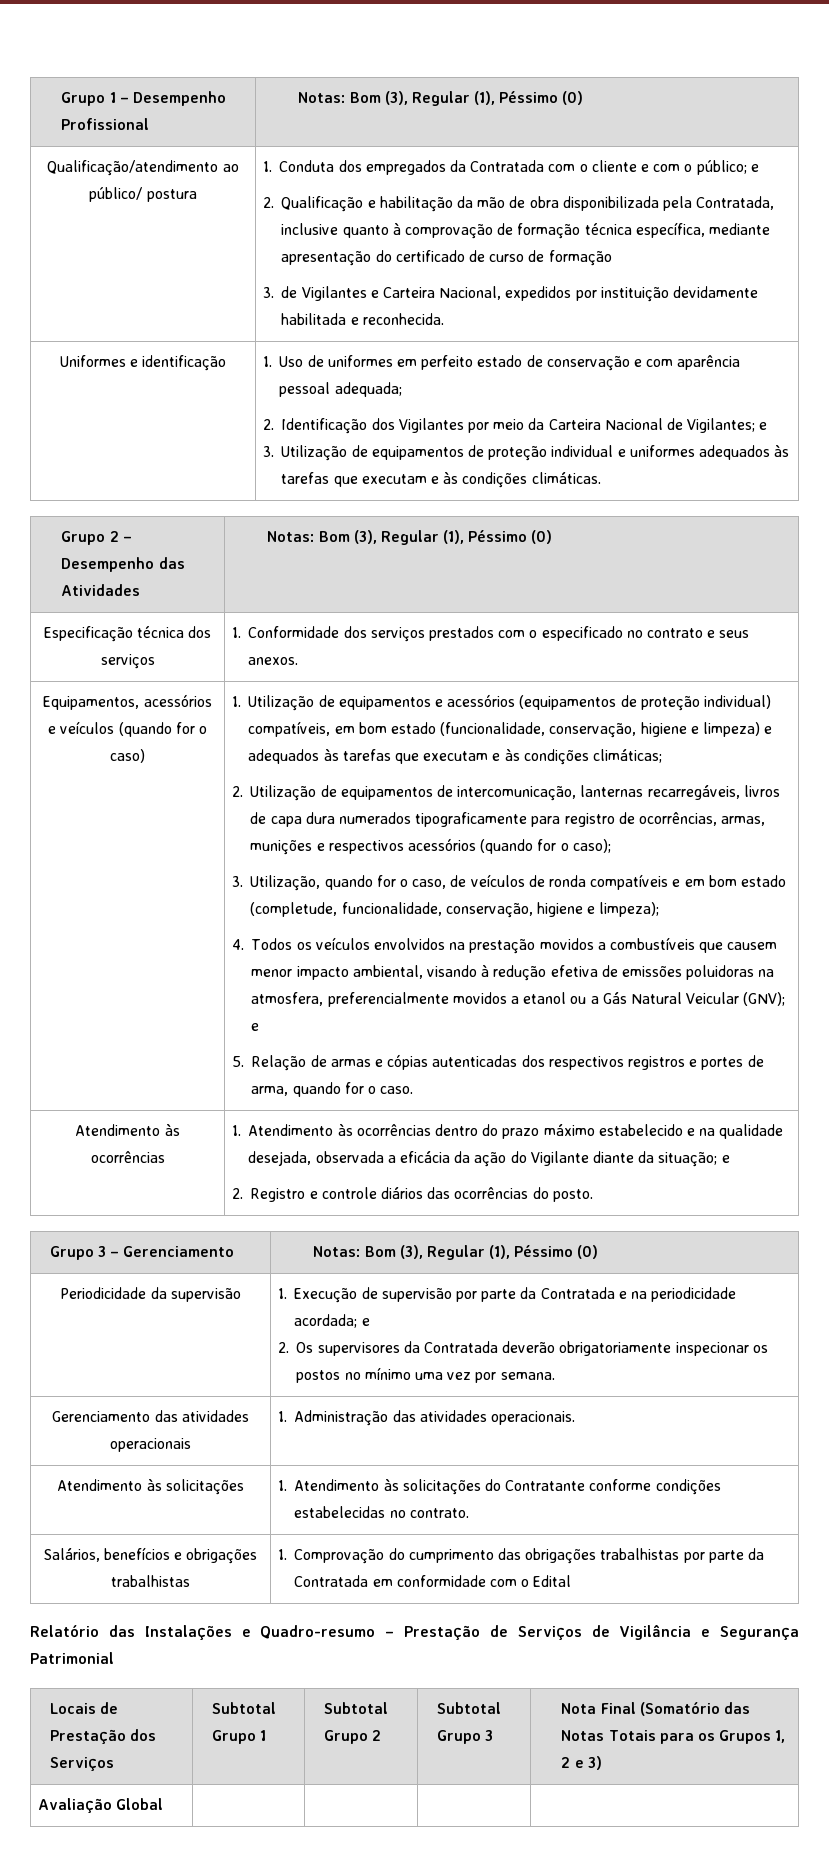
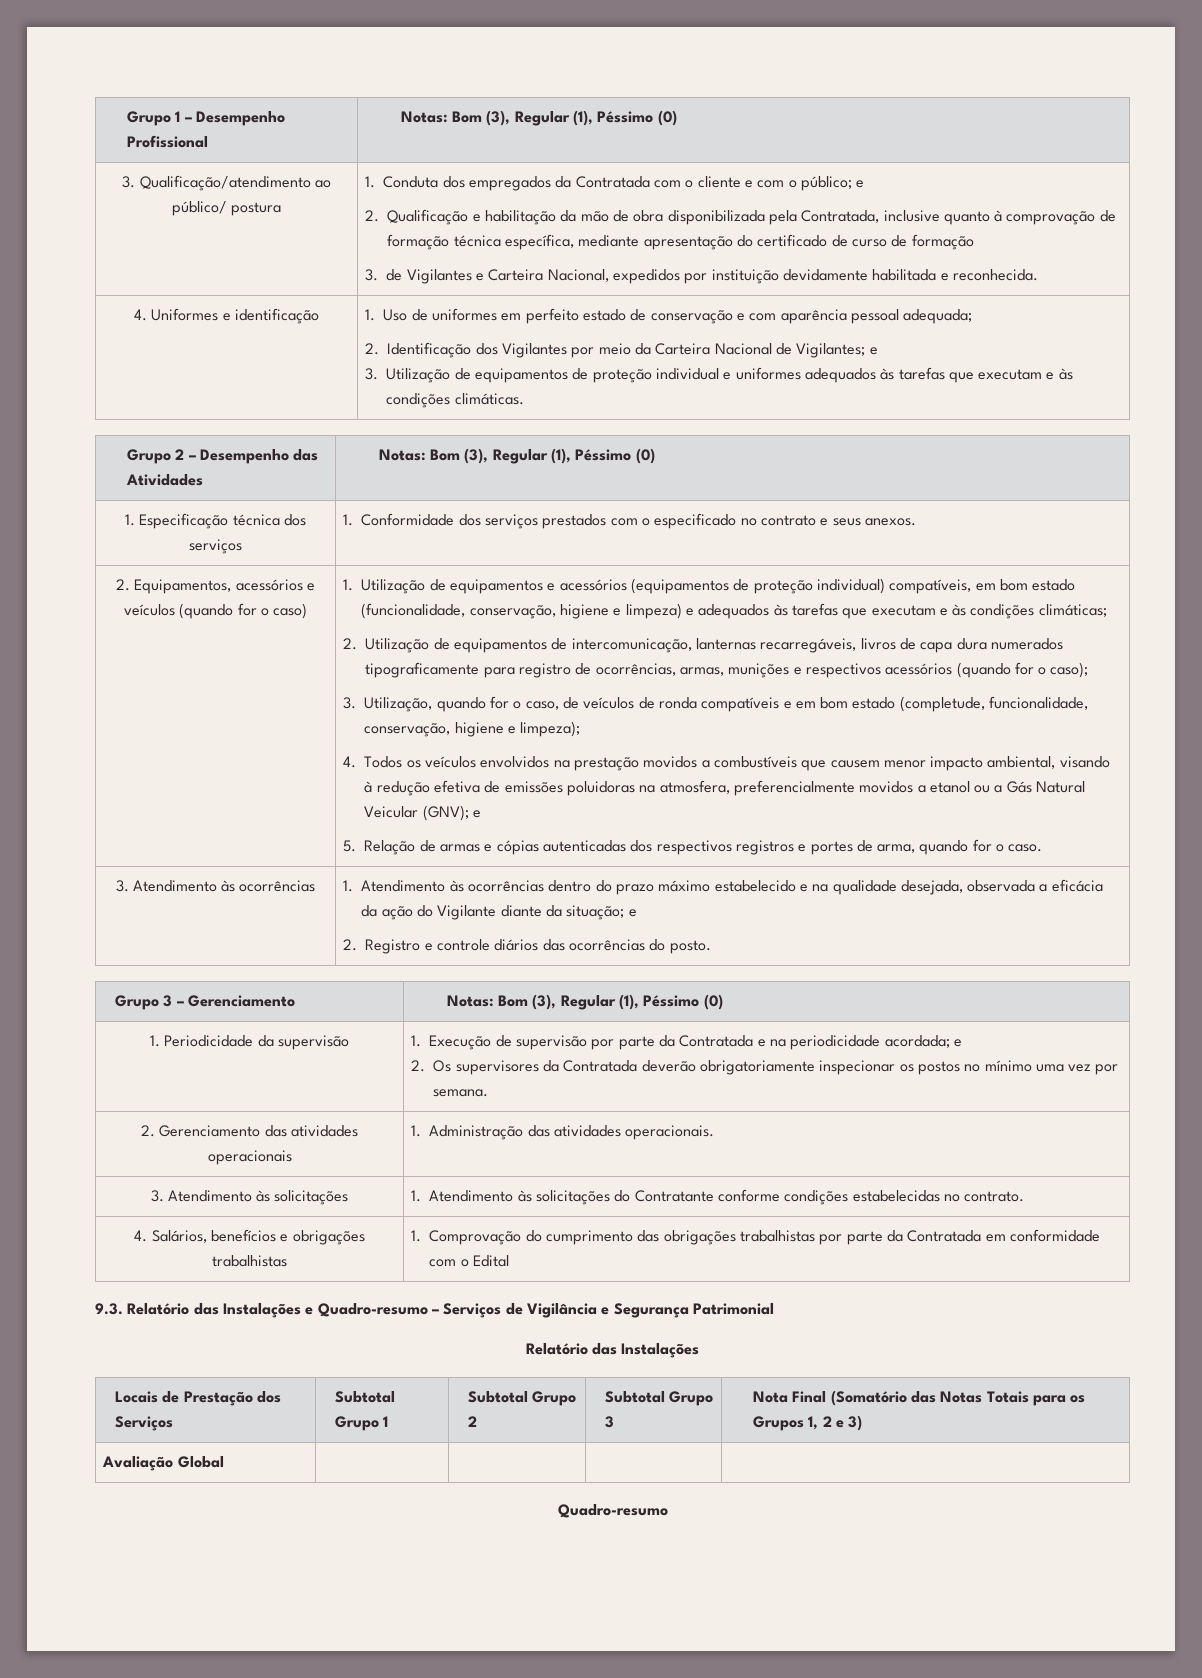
- Qualificação/atendimento ao público/ postura
+ 3. Qualificação/atendimento ao público/ postura
- Uniformes e identificação
+ 4. Uniformes e identificação
- Especificação técnica dos serviços | 1. Conformidade dos serviços prestados com o especificado no contrato e seus anexos.
+ 1. Especificação técnica dos serviços | 1. Conformidade dos serviços prestados com o especificado no contrato e seus anexos.
- Equipamentos, acessórios e veículos (quando for o caso)
+ 2. Equipamentos, acessórios e veículos (quando for o caso)
- Atendimento às ocorrências | 1. Atendimento às ocorrências dentro do prazo máximo estabelecido e na qualidade desejada, observada a eficácia da ação do Vigilante diante da situação; e
+ 3. Atendimento às ocorrências | 1. Atendimento às ocorrências dentro do prazo máximo estabelecido e na qualidade desejada, observada a eficácia da ação do Vigilante diante da situação; e
- Periodicidade da supervisão | 1. Execução de supervisão por parte da Contratada e na periodicidade acordada; e
+ 1. Periodicidade da supervisão | 1. Execução de supervisão por parte da Contratada e na periodicidade acordada; e
- Gerenciamento das atividades operacionais | 1. Administração das atividades operacionais.
+ 2. Gerenciamento das atividades operacionais | 1. Administração das atividades operacionais.
- Atendimento às solicitações | 1. Atendimento às solicitações do Contratante conforme condições estabelecidas no contrato.
+ 3. Atendimento às solicitações | 1. Atendimento às solicitações do Contratante conforme condições estabelecidas no contrato.
- Salários, benefícios e obrigações trabalhistas | 1. Comprovação do cumprimento das obrigações trabalhistas por parte da Contratada em conformidade com o Edital
+ 4. Salários, benefícios e obrigações trabalhistas | 1. Comprovação do cumprimento das obrigações trabalhistas por parte da Contratada em conformidade com o Edital
- Relatório das Instalações e Quadro-resumo – Prestação de Serviços de Vigilância e Segurança Patrimonial
+ 9.3. Relatório das Instalações e Quadro-resumo – Serviços de Vigilância e Segurança Patrimonial
+ Relatório das Instalações
  Avaliação Global | | | |
+ Quadro-resumo

